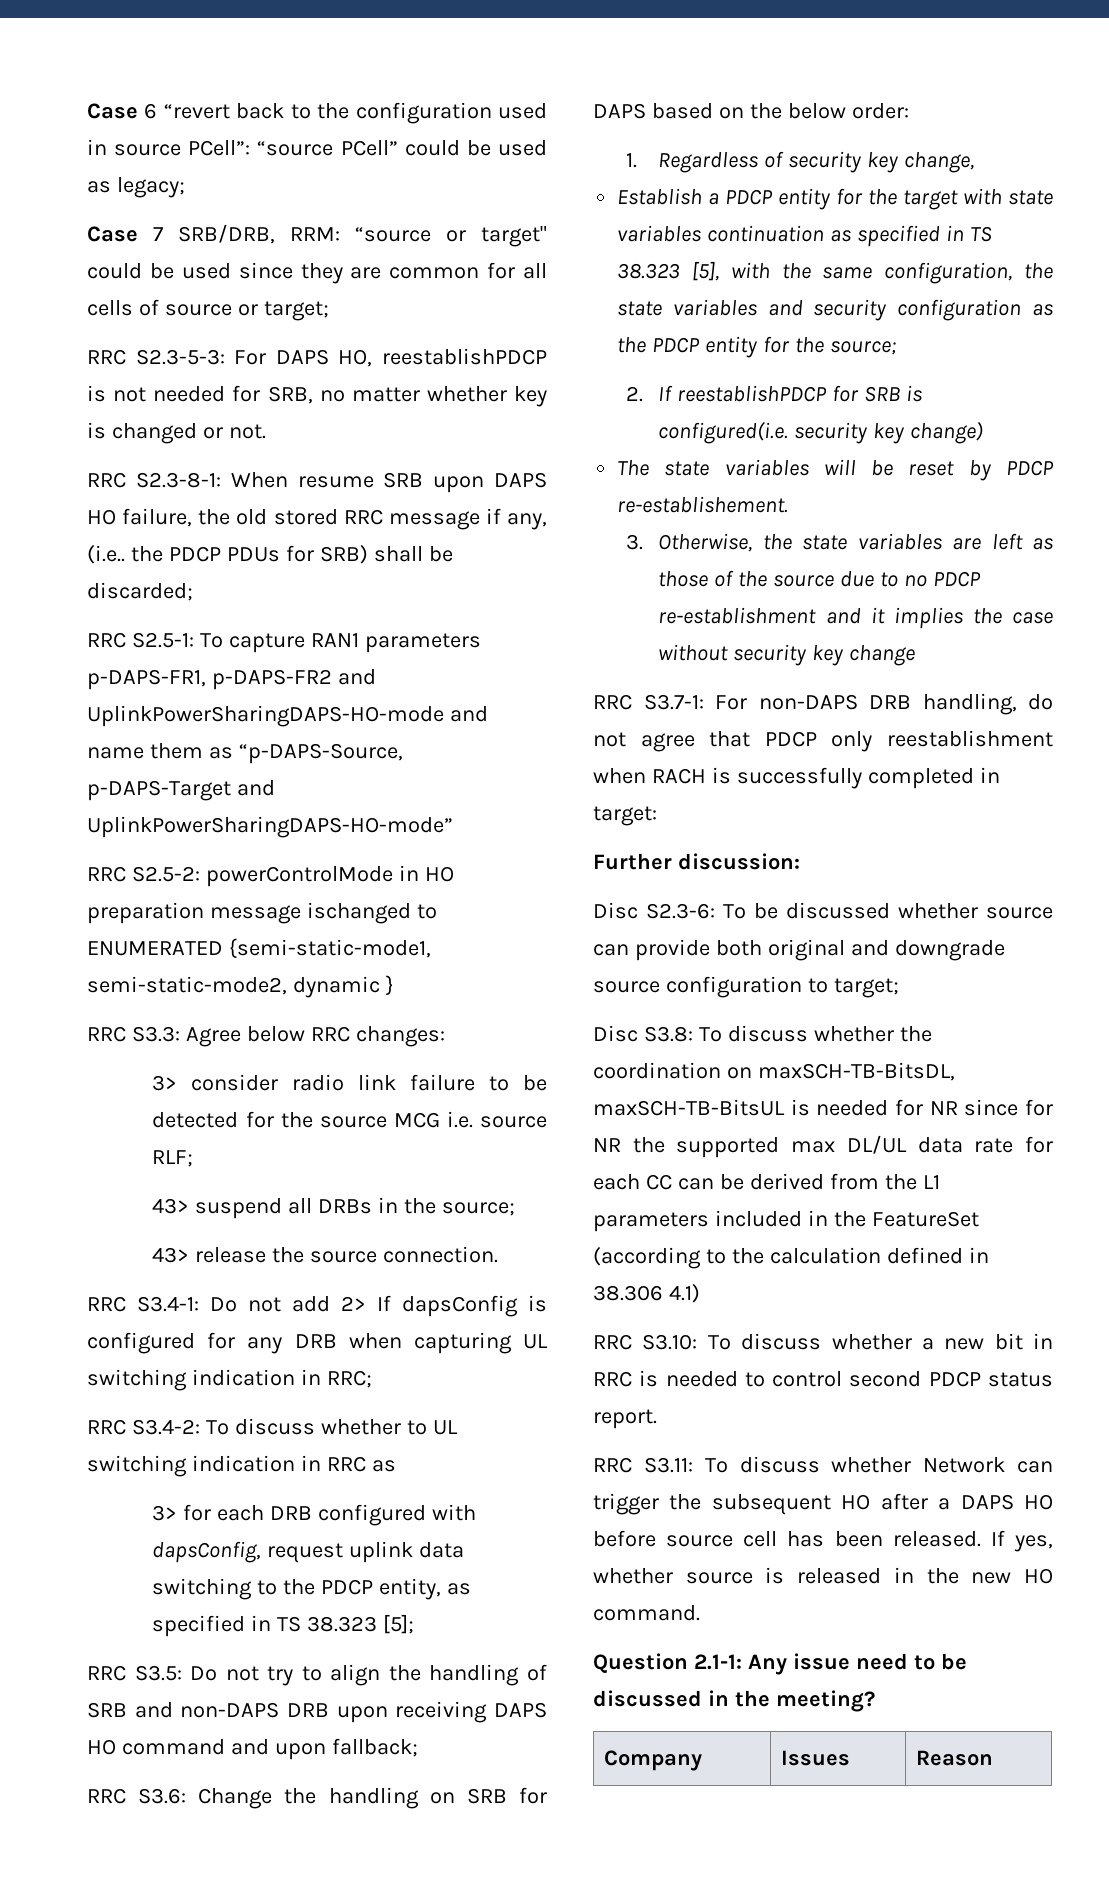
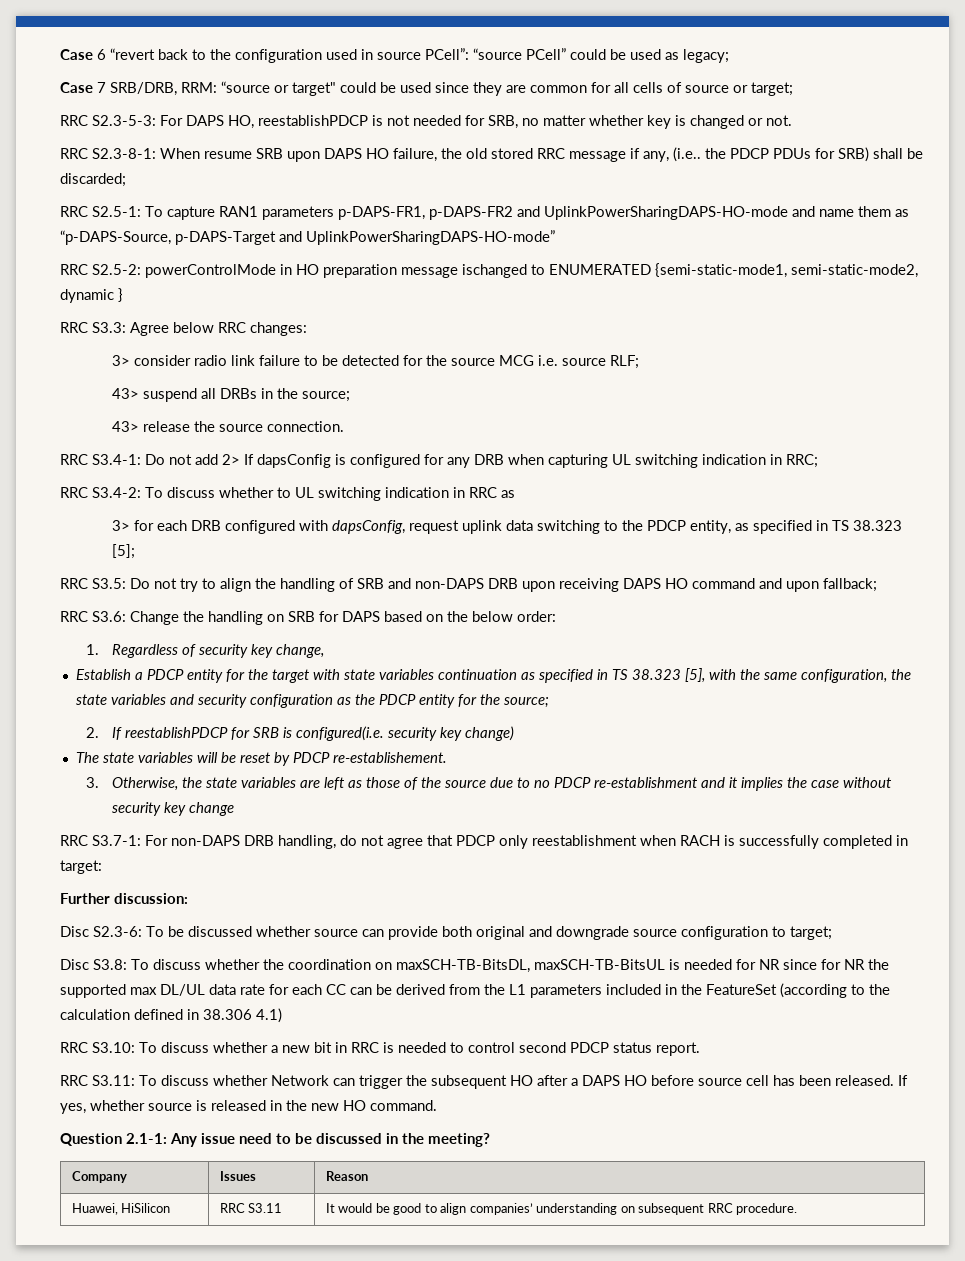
+ Huawei, HiSilicon | RRC S3.11 | It would be good to align companies’ understanding on subsequent RRC procedure.

